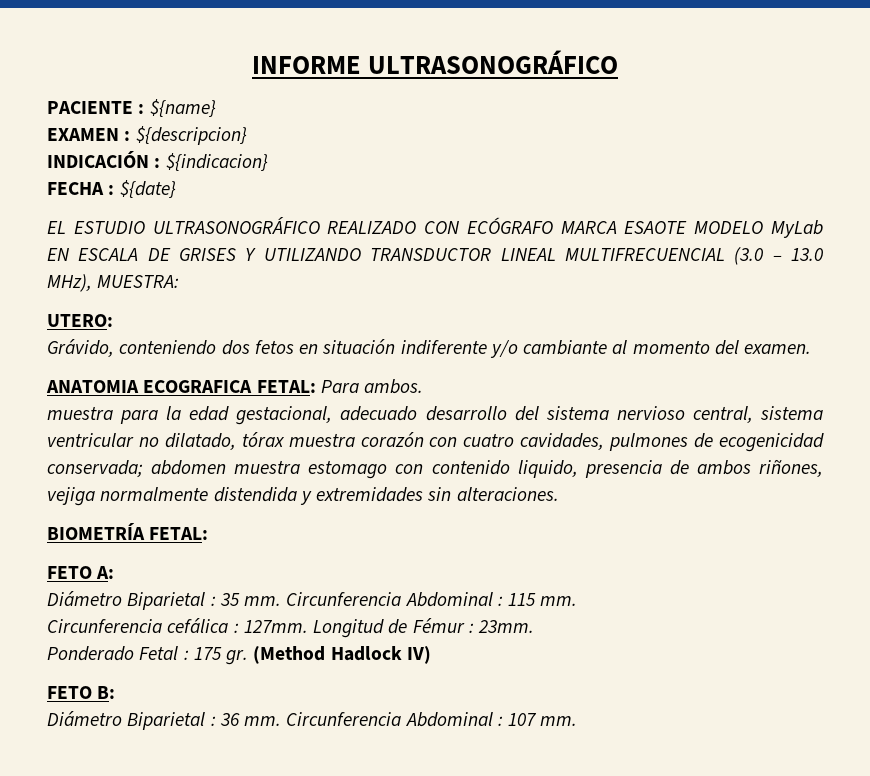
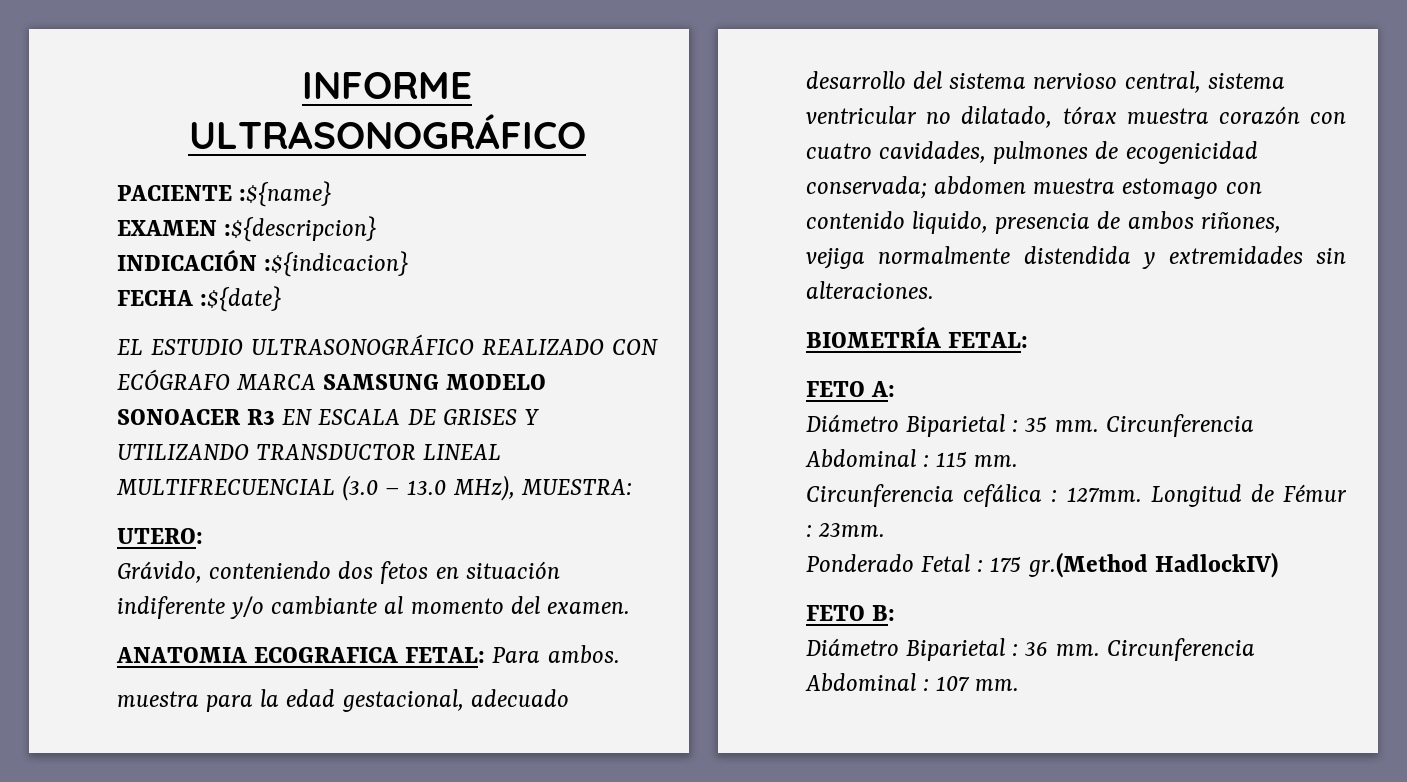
- PACIENTE : ${name}
+ PACIENTE :${name}
- EXAMEN : ${descripcion}
+ EXAMEN :${descripcion}
- INDICACIÓN : ${indicacion}
+ INDICACIÓN :${indicacion}
- FECHA : ${date}
+ FECHA :${date}
- EL ESTUDIO ULTRASONOGRÁFICO REALIZADO CON ECÓGRAFO MARCA ESAOTE MODELO MyLab EN ESCALA DE GRISES Y UTILIZANDO TRANSDUCTOR LINEAL MULTIFRECUENCIAL (3.0 – 13.0 MHz), MUESTRA:
+ EL ESTUDIO ULTRASONOGRÁFICO REALIZADO CON ECÓGRAFO MARCA SAMSUNG MODELO SONOACER R3 EN ESCALA DE GRISES Y UTILIZANDO TRANSDUCTOR LINEAL MULTIFRECUENCIAL (3.0 – 13.0 MHz), MUESTRA:
- Ponderado Fetal : 175 gr. (Method Hadlock IV)
+ Ponderado Fetal : 175 gr.(Method HadlockIV)

